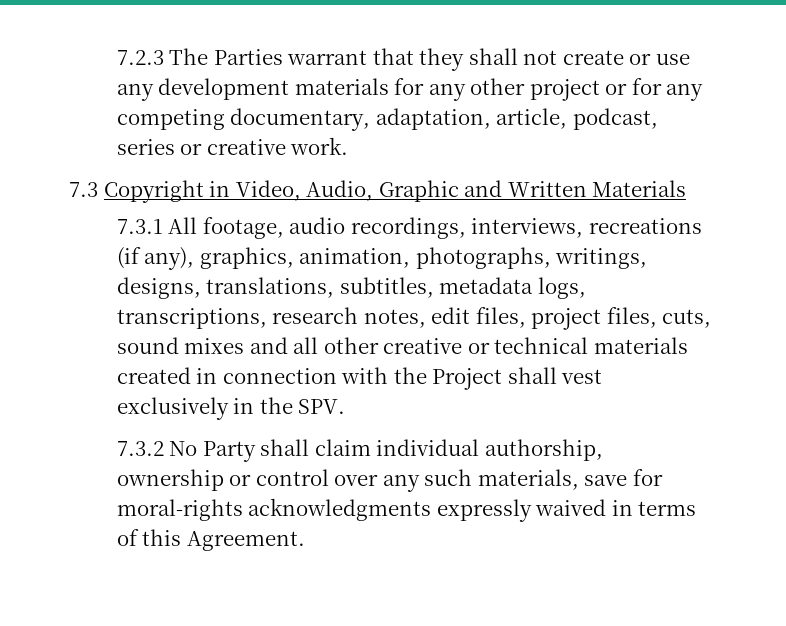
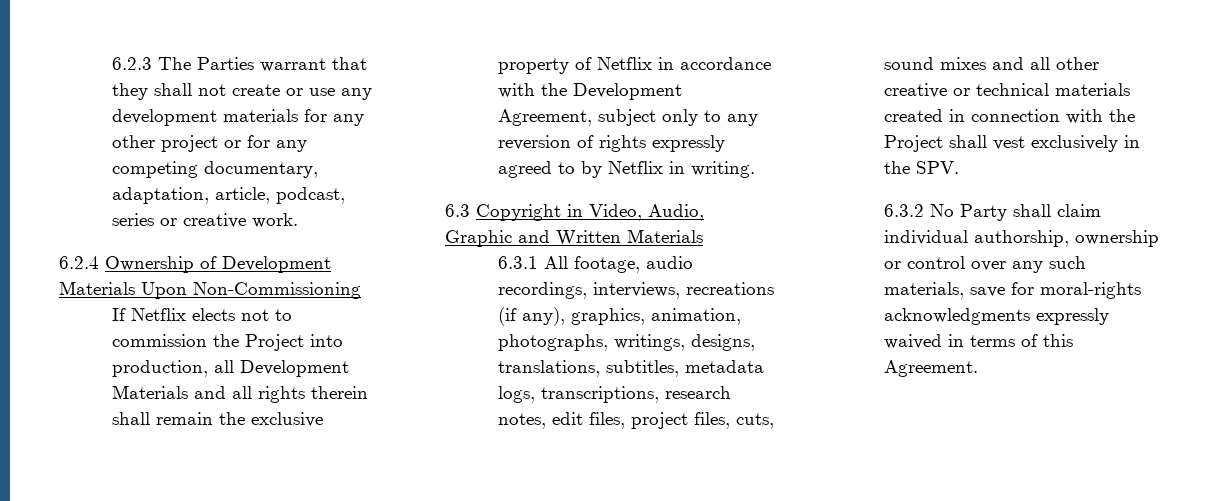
- 7.2.3 The Parties warrant that they shall not create or use any development materials for any other project or for any competing documentary, adaptation, article, podcast, series or creative work.
+ 6.2.3 The Parties warrant that they shall not create or use any development materials for any other project or for any competing documentary, adaptation, article, podcast, series or creative work.
- 7.3 Copyright in Video, Audio, Graphic and Written Materials
+ 6.2.4 Ownership of Development Materials Upon Non-Commissioning
+ If Netflix elects not to commission the Project into production, all Development Materials and all rights therein shall remain the exclusive property of Netflix in accordance with the Development Agreement, subject only to any reversion of rights expressly agreed to by Netflix in writing.
+ 6.3 Copyright in Video, Audio, Graphic and Written Materials
- 7.3.1 All footage, audio recordings, interviews, recreations (if any), graphics, animation, photographs, writings, designs, translations, subtitles, metadata logs, transcriptions, research notes, edit files, project files, cuts, sound mixes and all other creative or technical materials created in connection with the Project shall vest exclusively in the SPV.
+ 6.3.1 All footage, audio recordings, interviews, recreations (if any), graphics, animation, photographs, writings, designs, translations, subtitles, metadata logs, transcriptions, research notes, edit files, project files, cuts, sound mixes and all other creative or technical materials created in connection with the Project shall vest exclusively in the SPV.
- 7.3.2 No Party shall claim individual authorship, ownership or control over any such materials, save for moral-rights acknowledgments expressly waived in terms of this Agreement.
+ 6.3.2 No Party shall claim individual authorship, ownership or control over any such materials, save for moral-rights acknowledgments expressly waived in terms of this Agreement.

